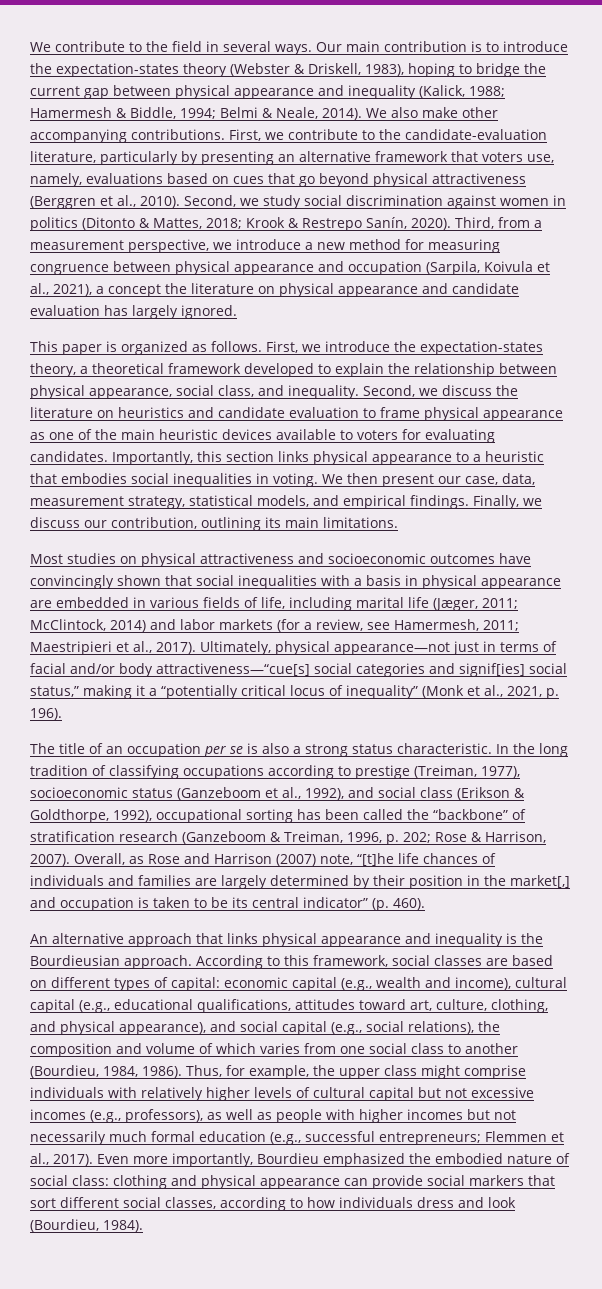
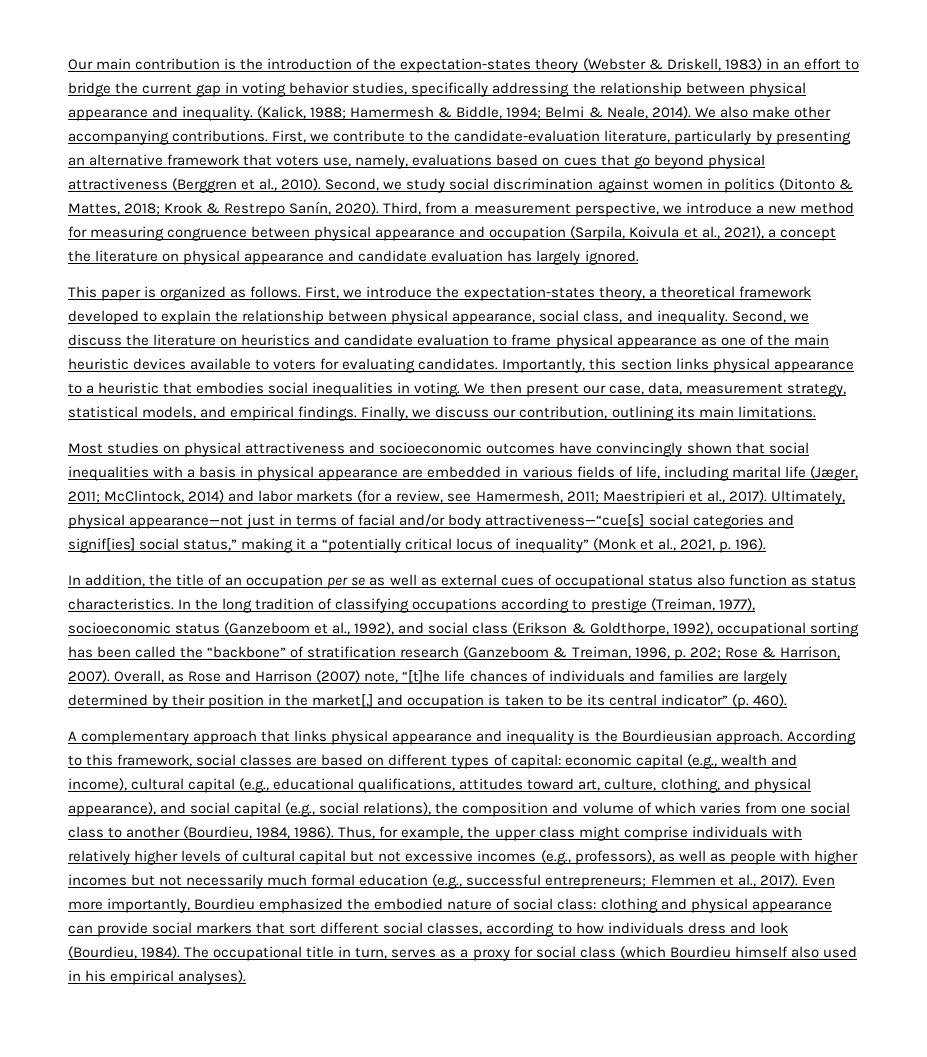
- We contribute to the field in several ways. Our main contribution is to introduce the expectation-states theory (Webster & Driskell, 1983), hoping to bridge the current gap between physical appearance and inequality (Kalick, 1988; Hamermesh & Biddle, 1994; Belmi & Neale, 2014).
+ Our main contribution is the introduction of the expectation-states theory (Webster & Driskell, 1983) in an effort to bridge the current gap in voting behavior studies, specifically addressing the relationship between physical appearance and inequality. (Kalick, 1988; Hamermesh & Biddle, 1994; Belmi & Neale, 2014).
- The title of an occupation per se is also a strong status characteristic.
+ In addition, the title of an occupation per se as well as external cues of occupational status also function as status characteristics.
- An alternative approach that links physical appearance and inequality is the Bourdieusian approach.
+ A complementary approach that links physical appearance and inequality is the Bourdieusian approach.
+ The occupational title in turn, serves as a proxy for social class (which Bourdieu himself also used in his empirical analyses).

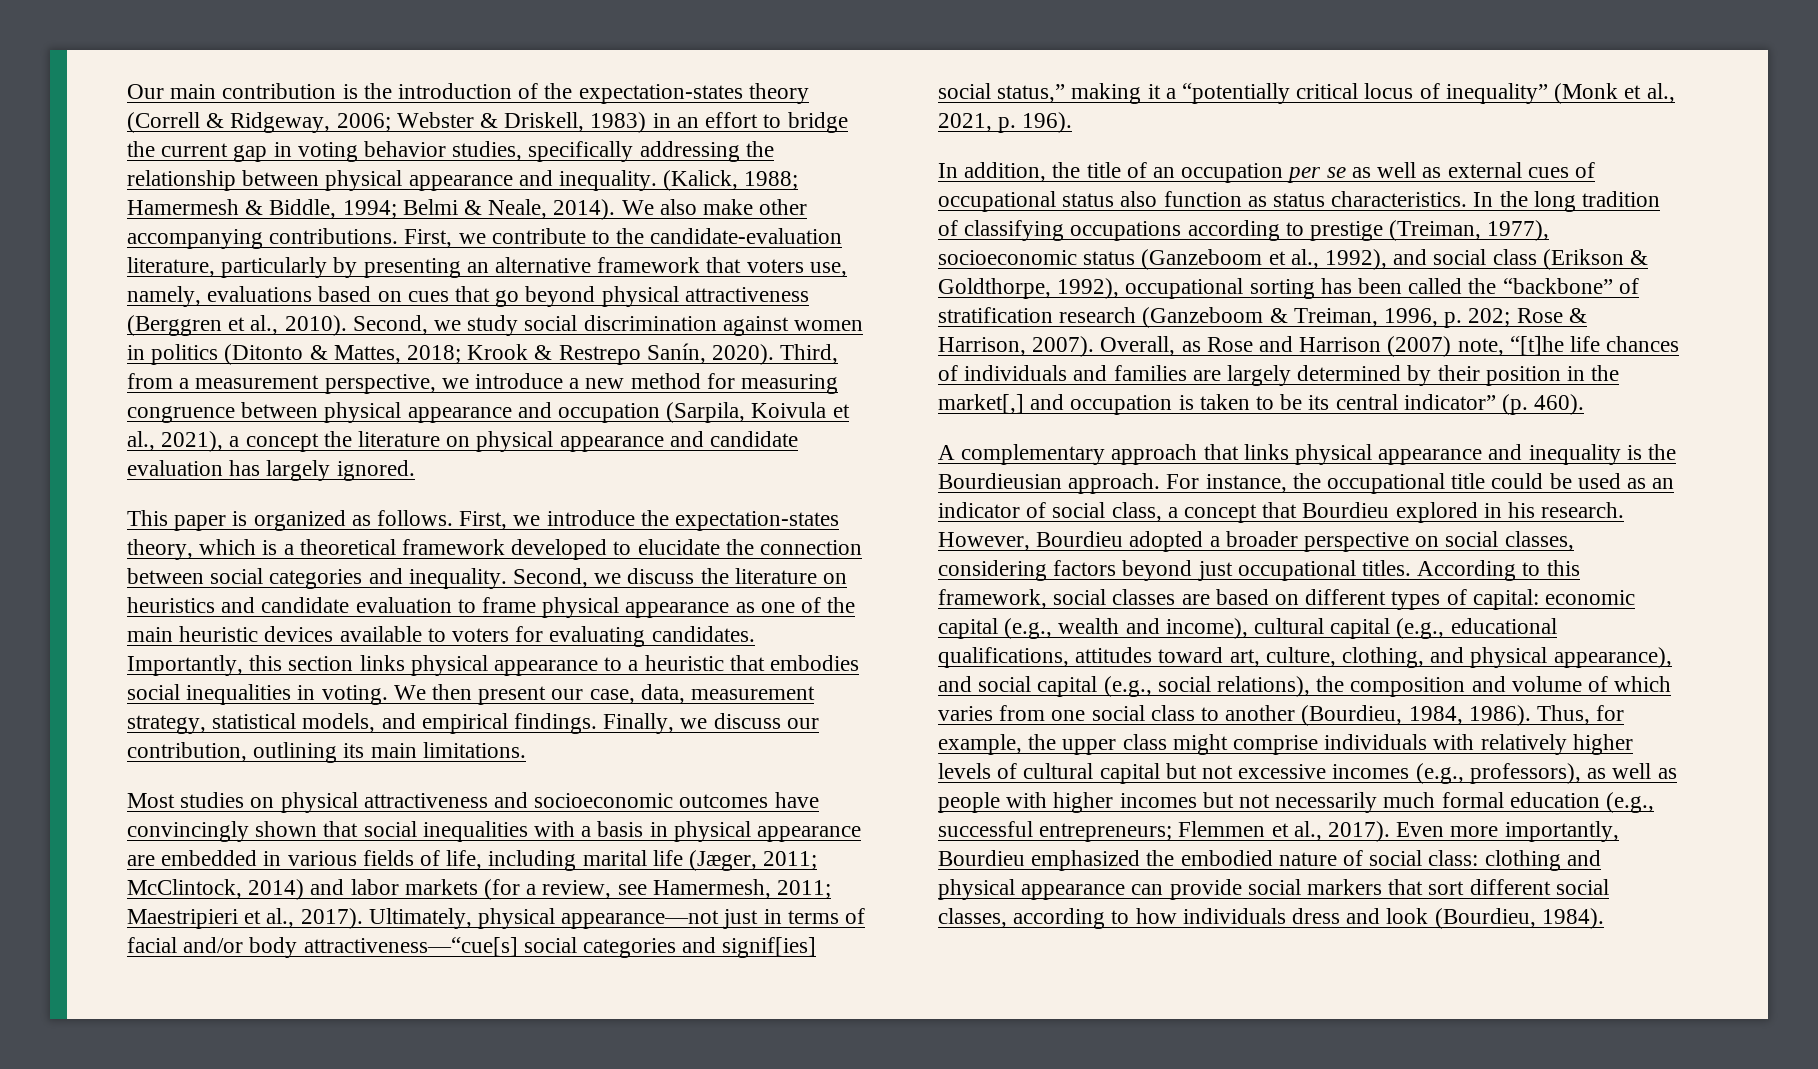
- Our main contribution is the introduction of the expectation-states theory (Webster & Driskell, 1983) in an effort to bridge the current gap in voting behavior studies, specifically addressing the relationship between physical appearance and inequality.
+ Our main contribution is the introduction of the expectation-states theory (Correll & Ridgeway, 2006; Webster & Driskell, 1983) in an effort to bridge the current gap in voting behavior studies, specifically addressing the relationship between physical appearance and inequality.
- First, we introduce the expectation-states theory, a theoretical framework developed to explain the relationship between physical appearance, social class, and inequality.
+ First, we introduce the expectation-states theory, which is a theoretical framework developed to elucidate the connection between social categories and inequality.
+ For instance, the occupational title could be used as an indicator of social class, a concept that Bourdieu explored in his research. However, Bourdieu adopted a broader perspective on social classes, considering factors beyond just occupational titles.
- The occupational title in turn, serves as a proxy for social class (which Bourdieu himself also used in his empirical analyses).

